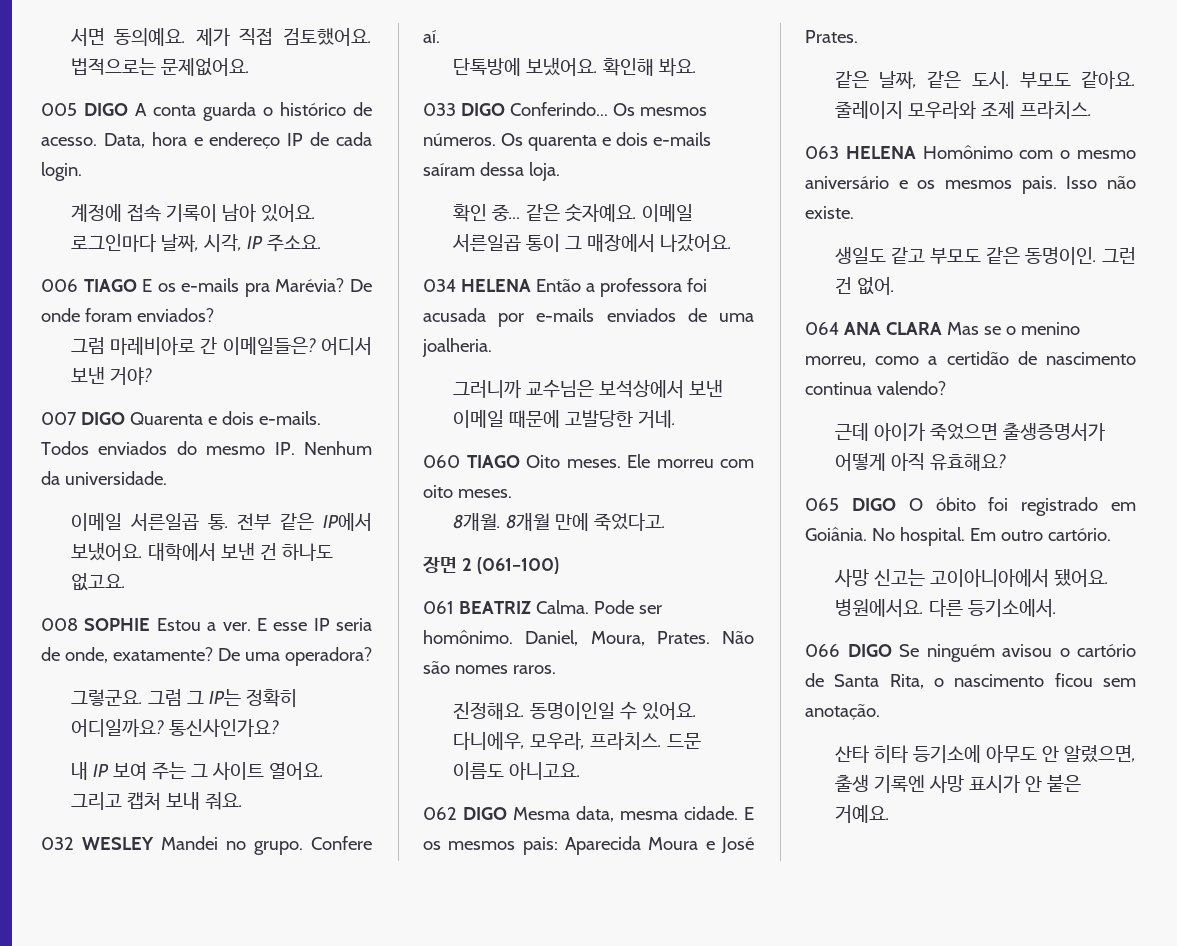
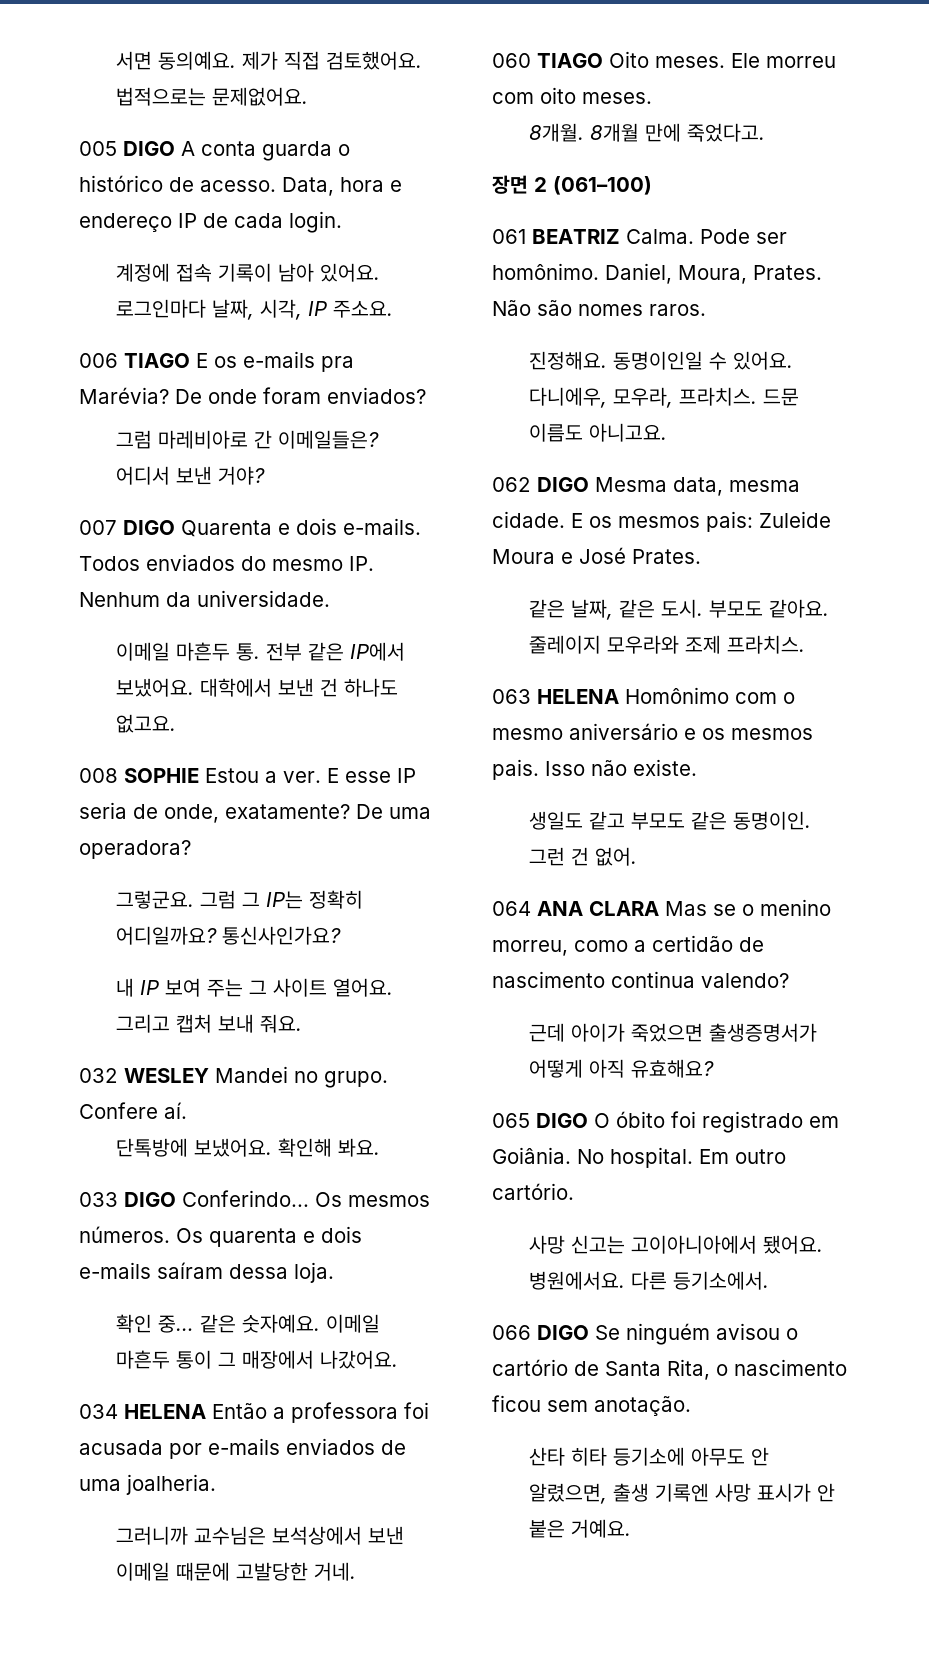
- 이메일 서른일곱 통.
+ 이메일 마흔두 통.
- 이메일 서른일곱 통이 그 매장에서 나갔어요.
+ 이메일 마흔두 통이 그 매장에서 나갔어요.
- E os mesmos pais: Aparecida Moura e José Prates.
+ E os mesmos pais: Zuleide Moura e José Prates.

